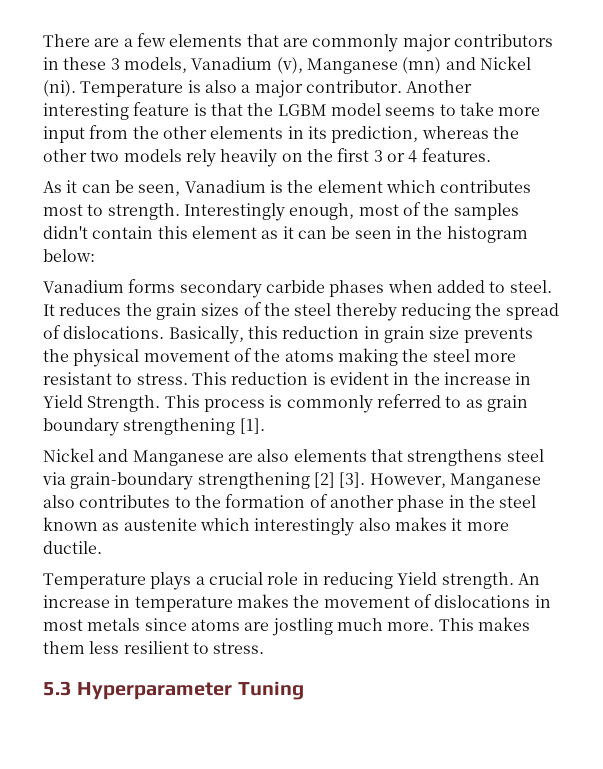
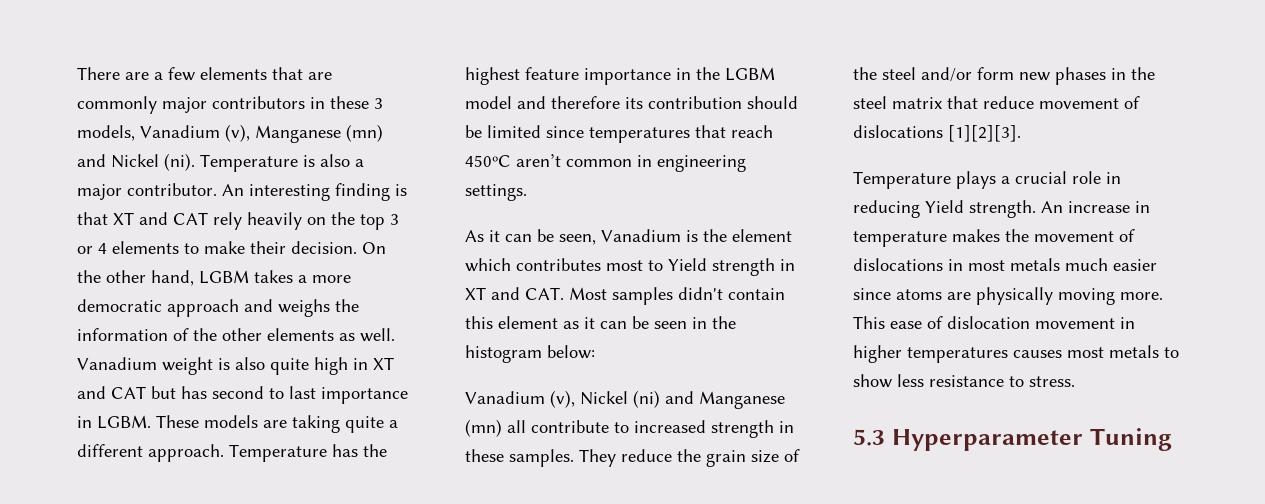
- Another interesting feature is that the LGBM model seems to take more input from the other elements in its prediction, whereas the other two models rely heavily on the first 3 or 4 features.
+ An interesting finding is that XT and CAT rely heavily on the top 3 or 4 elements to make their decision. On the other hand, LGBM takes a more democratic approach and weighs the information of the other elements as well. Vanadium weight is also quite high in XT and CAT but has second to last importance in LGBM. These models are taking quite a different approach. Temperature has the highest feature importance in the LGBM model and therefore its contribution should be limited since temperatures that reach 450ºC aren’t common in engineering settings.
- As it can be seen, Vanadium is the element which contributes most to strength. Interestingly enough, most of the samples didn't contain this element as it can be seen in the histogram below:
+ As it can be seen, Vanadium is the element which contributes most to Yield strength in XT and CAT. Most samples didn't contain this element as it can be seen in the histogram below:
- Vanadium forms secondary carbide phases when added to steel. It reduces the grain sizes of the steel thereby reducing the spread of dislocations. Basically, this reduction in grain size prevents the physical movement of the atoms making the steel more resistant to stress. This reduction is evident in the increase in Yield Strength. This process is commonly referred to as grain boundary strengthening [1].
- Nickel and Manganese are also elements that strengthens steel via grain-boundary strengthening [2] [3]. However, Manganese also contributes to the formation of another phase in the steel known as austenite which interestingly also makes it more ductile.
+ Vanadium (v), Nickel (ni) and Manganese (mn) all contribute to increased strength in these samples. They reduce the grain size of the steel and/or form new phases in the steel matrix that reduce movement of dislocations [1][2][3].
- An increase in temperature makes the movement of dislocations in most metals since atoms are jostling much more. This makes them less resilient to stress.
+ An increase in temperature makes the movement of dislocations in most metals much easier since atoms are physically moving more. This ease of dislocation movement in higher temperatures causes most metals to show less resistance to stress.

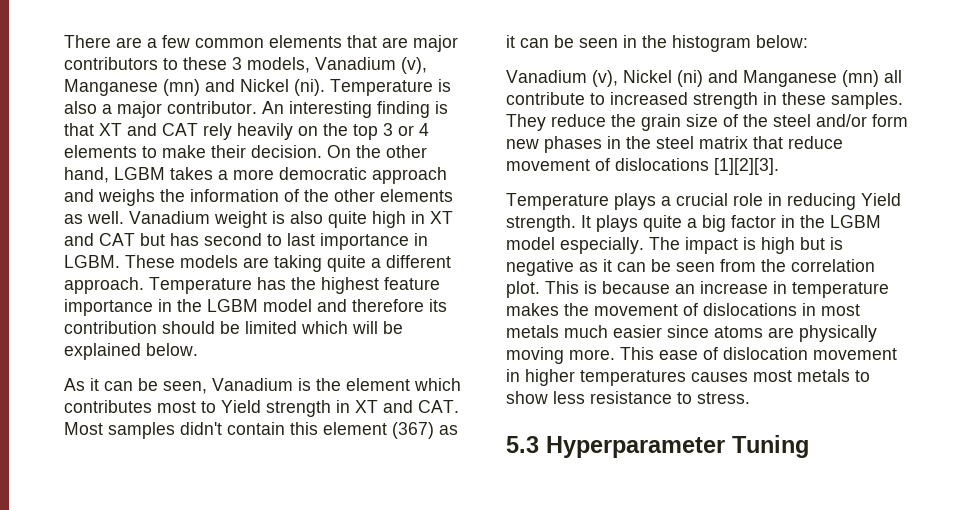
- There are a few elements that are commonly major contributors in these 3 models, Vanadium (v), Manganese (mn) and Nickel (ni).
+ There are a few common elements that are major contributors to these 3 models, Vanadium (v), Manganese (mn) and Nickel (ni).
- Temperature has the highest feature importance in the LGBM model and therefore its contribution should be limited since temperatures that reach 450ºC aren’t common in engineering settings.
+ Temperature has the highest feature importance in the LGBM model and therefore its contribution should be limited which will be explained below.
- As it can be seen, Vanadium is the element which contributes most to Yield strength in XT and CAT. Most samples didn't contain this element as it can be seen in the histogram below:
+ As it can be seen, Vanadium is the element which contributes most to Yield strength in XT and CAT. Most samples didn't contain this element (367) as it can be seen in the histogram below:
- An increase in temperature makes the movement of dislocations in most metals much easier since atoms are physically moving more.
+ It plays quite a big factor in the LGBM model especially. The impact is high but is negative as it can be seen from the correlation plot. This is because an increase in temperature makes the movement of dislocations in most metals much easier since atoms are physically moving more.

